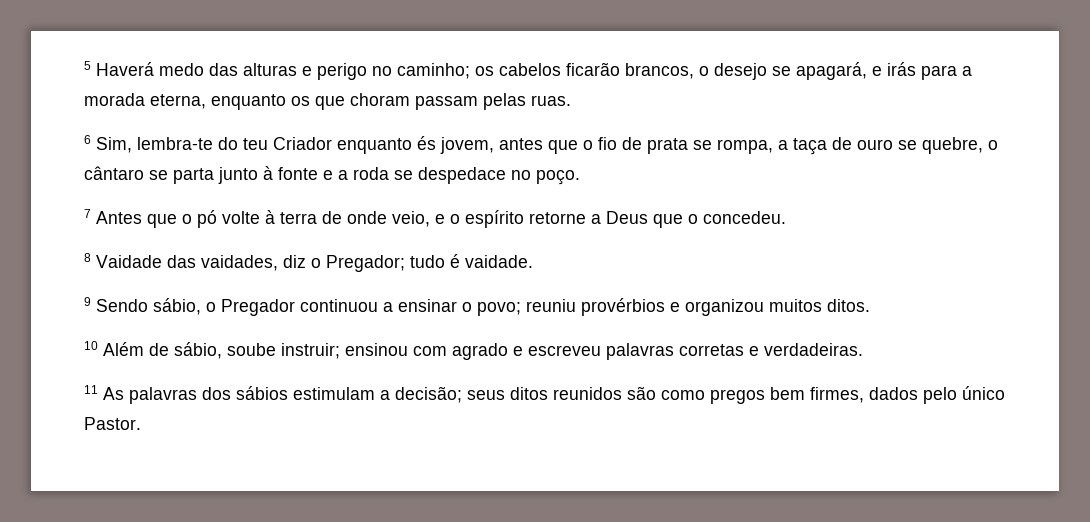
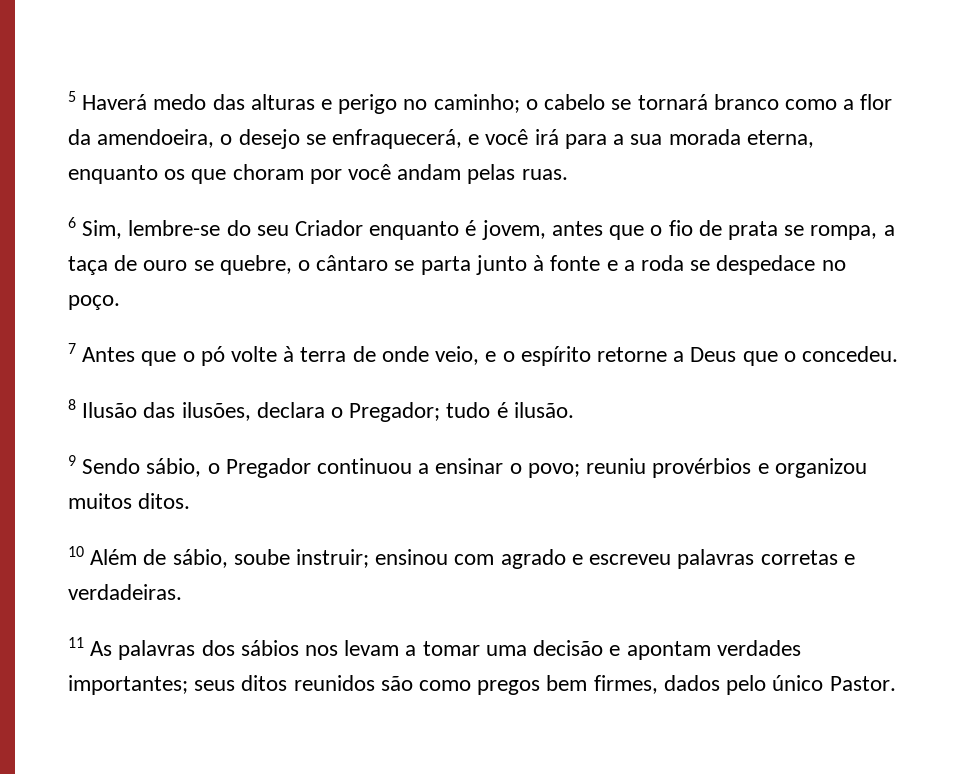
- 5 Haverá medo das alturas e perigo no caminho; os cabelos ficarão brancos, o desejo se apagará, e irás para a morada eterna, enquanto os que choram passam pelas ruas.
+ 5 Haverá medo das alturas e perigo no caminho; o cabelo se tornará branco como a flor da amendoeira, o desejo se enfraquecerá, e você irá para a sua morada eterna, enquanto os que choram por você andam pelas ruas.
- 6 Sim, lembra-te do teu Criador enquanto és jovem, antes que o fio de prata se rompa, a taça de ouro se quebre, o cântaro se parta junto à fonte e a roda se despedace no poço.
+ 6 Sim, lembre-se do seu Criador enquanto é jovem, antes que o fio de prata se rompa, a taça de ouro se quebre, o cântaro se parta junto à fonte e a roda se despedace no poço.
- 8 Vaidade das vaidades, diz o Pregador; tudo é vaidade.
+ 8 Ilusão das ilusões, declara o Pregador; tudo é ilusão.
- 11 As palavras dos sábios estimulam a decisão; seus ditos reunidos são como pregos bem firmes, dados pelo único Pastor.
+ 11 As palavras dos sábios nos levam a tomar uma decisão e apontam verdades importantes; seus ditos reunidos são como pregos bem firmes, dados pelo único Pastor.

